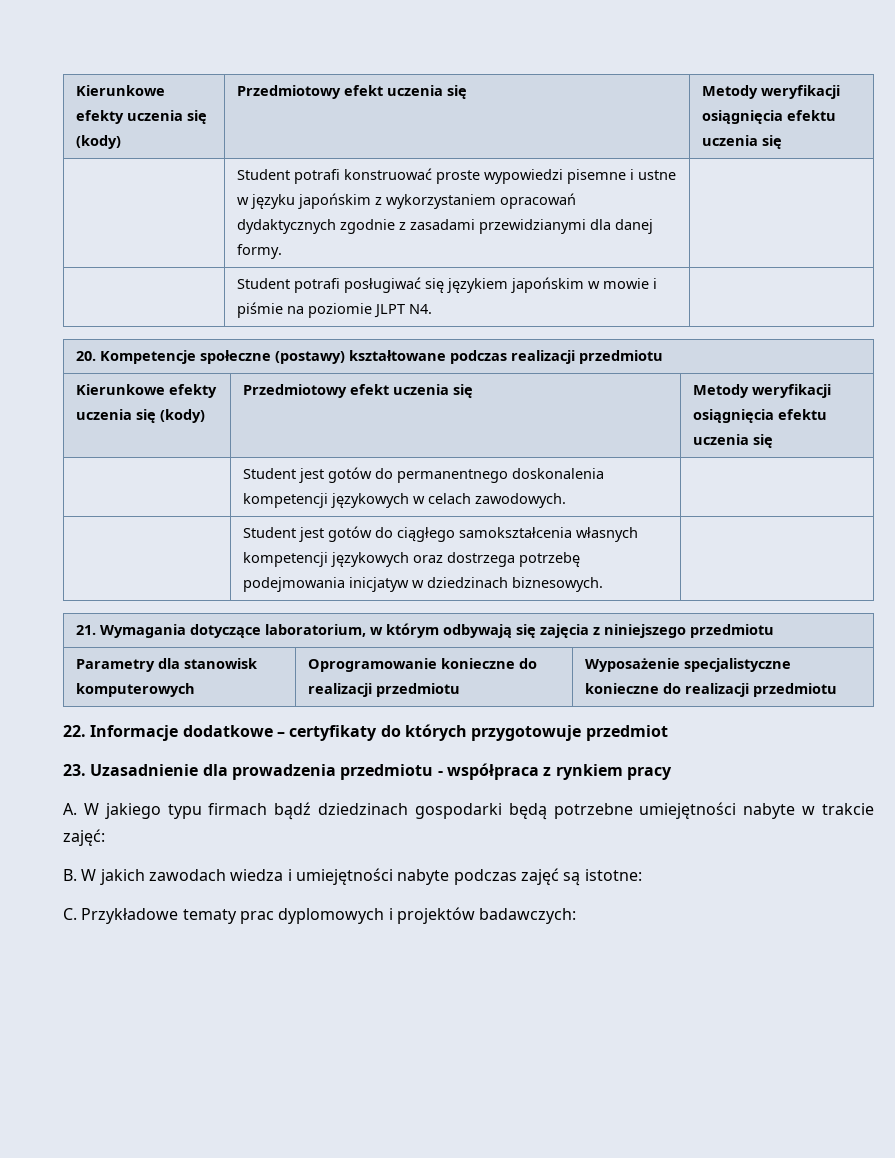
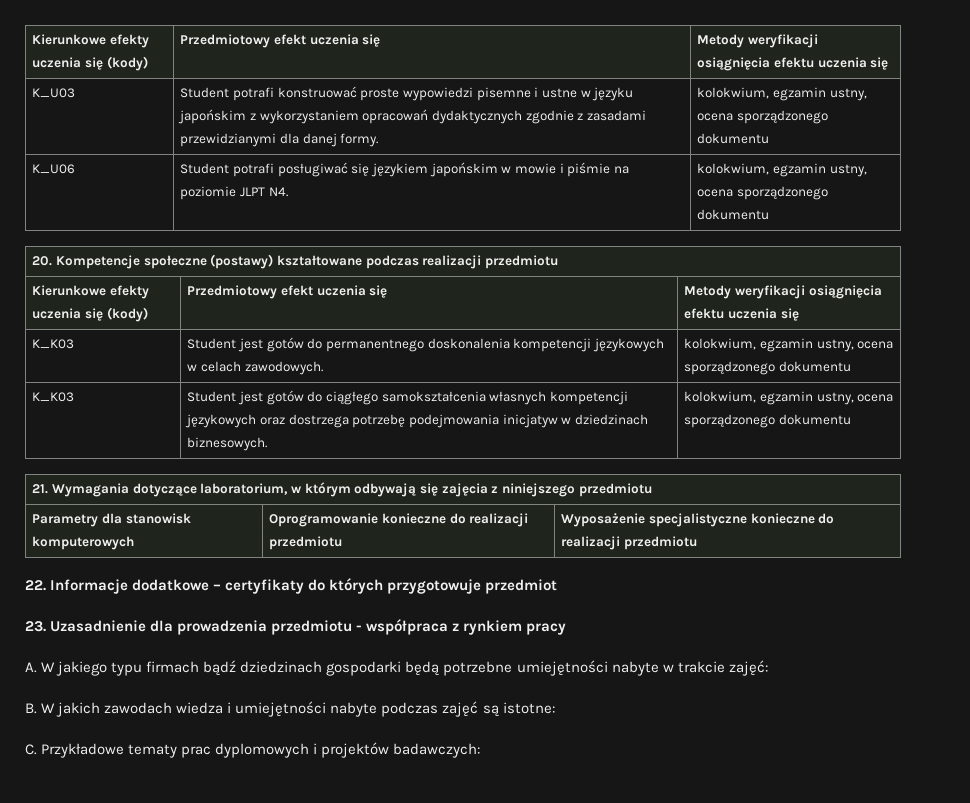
- | Student potrafi konstruować proste wypowiedzi pisemne i ustne w języku japońskim z wykorzystaniem opracowań dydaktycznych zgodnie z zasadami przewidzianymi dla danej formy. |
- | Student potrafi posługiwać się językiem japońskim w mowie i piśmie na poziomie JLPT N4. |
+ K_U03 | Student potrafi konstruować proste wypowiedzi pisemne i ustne w języku japońskim z wykorzystaniem opracowań dydaktycznych zgodnie z zasadami przewidzianymi dla danej formy. | kolokwium, egzamin ustny, ocena sporządzonego dokumentu
+ K_U06 | Student potrafi posługiwać się językiem japońskim w mowie i piśmie na poziomie JLPT N4. | kolokwium, egzamin ustny, ocena sporządzonego dokumentu
- | Student jest gotów do permanentnego doskonalenia kompetencji językowych w celach zawodowych. |
- | Student jest gotów do ciągłego samokształcenia własnych kompetencji językowych oraz dostrzega potrzebę podejmowania inicjatyw w dziedzinach biznesowych. |
+ K_K03 | Student jest gotów do permanentnego doskonalenia kompetencji językowych w celach zawodowych. | kolokwium, egzamin ustny, ocena sporządzonego dokumentu
+ K_K03 | Student jest gotów do ciągłego samokształcenia własnych kompetencji językowych oraz dostrzega potrzebę podejmowania inicjatyw w dziedzinach biznesowych. | kolokwium, egzamin ustny, ocena sporządzonego dokumentu

